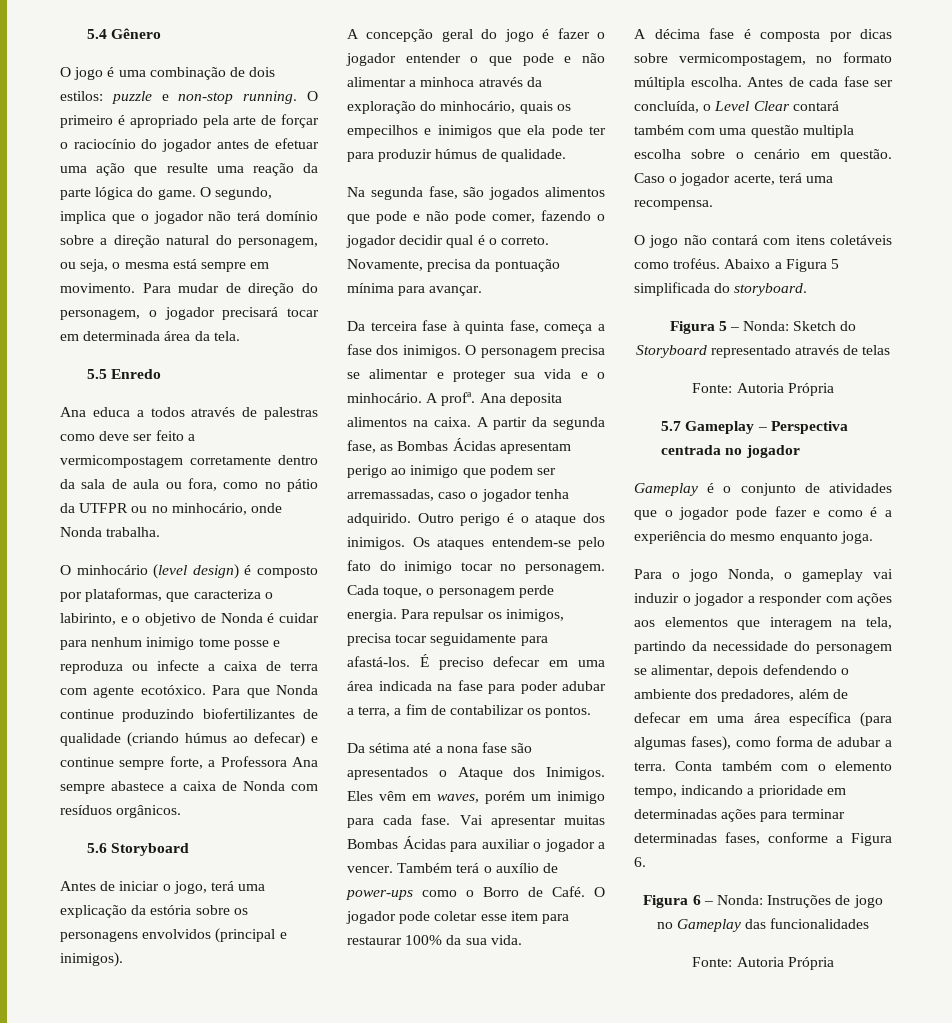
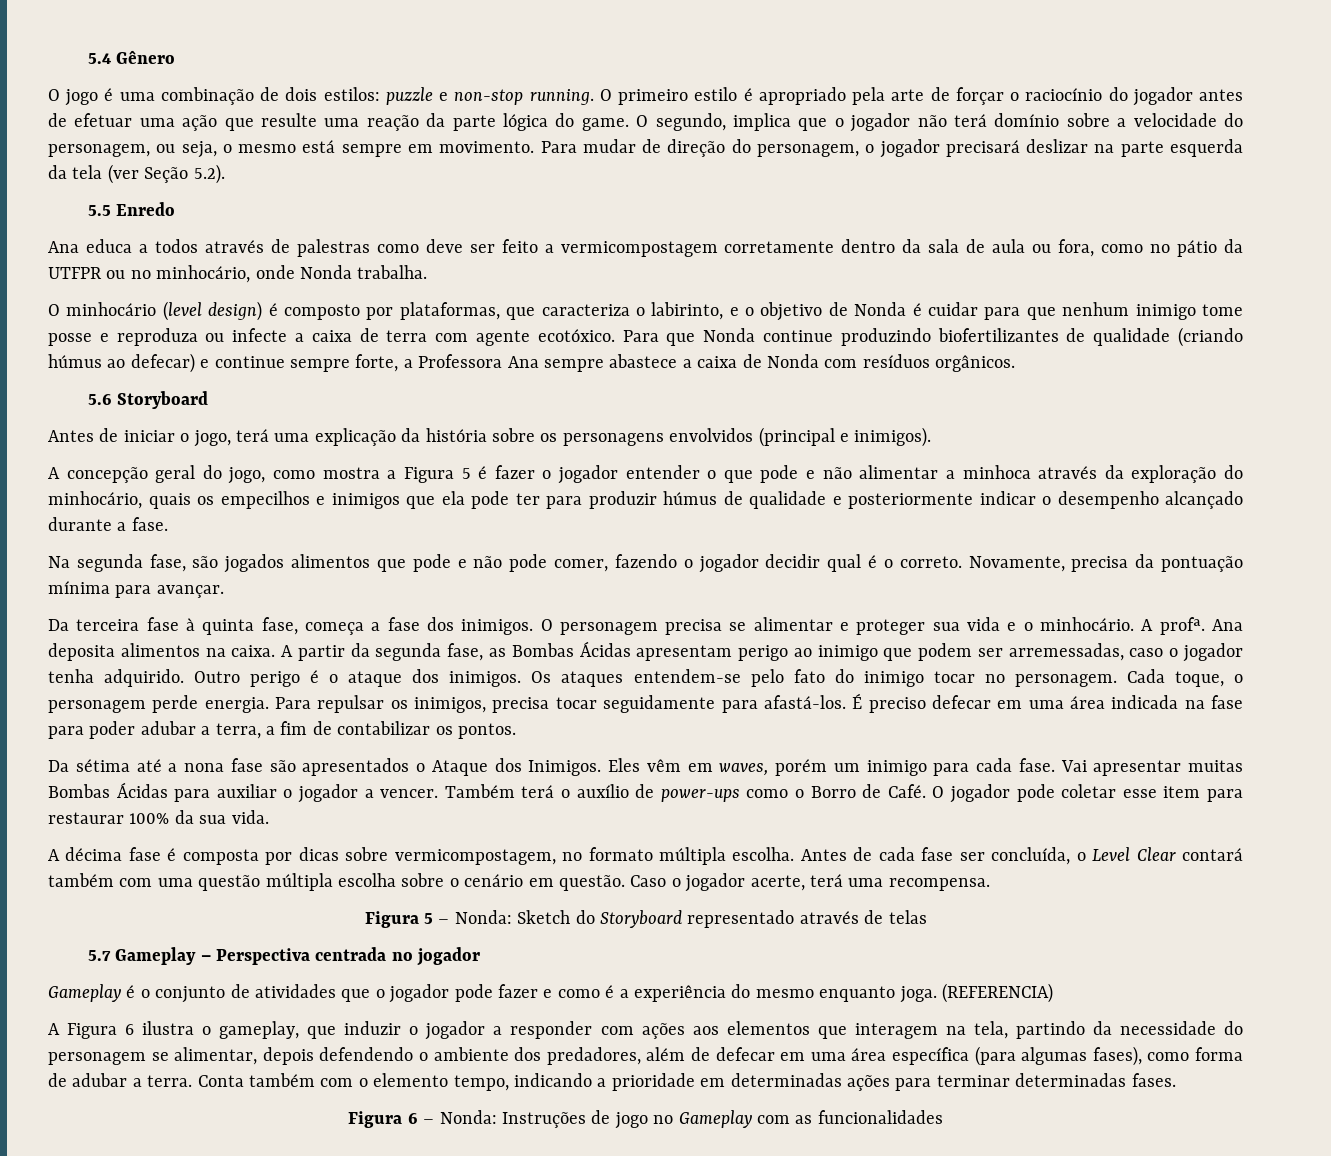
- O primeiro é apropriado pela arte de forçar o raciocínio do jogador antes de efetuar uma ação que resulte uma reação da parte lógica do game.
+ O primeiro estilo é apropriado pela arte de forçar o raciocínio do jogador antes de efetuar uma ação que resulte uma reação da parte lógica do game.
- O segundo, implica que o jogador não terá domínio sobre a direção natural do personagem, ou seja, o mesma está sempre em movimento.
+ O segundo, implica que o jogador não terá domínio sobre a velocidade do personagem, ou seja, o mesmo está sempre em movimento.
- Para mudar de direção do personagem, o jogador precisará tocar em determinada área da tela.
+ Para mudar de direção do personagem, o jogador precisará deslizar na parte esquerda da tela (ver Seção 5.2).
- O minhocário (level design) é composto por plataformas, que caracteriza o labirinto, e o objetivo de Nonda é cuidar para nenhum inimigo tome posse e reproduza ou infecte a caixa de terra com agente ecotóxico.
+ O minhocário (level design) é composto por plataformas, que caracteriza o labirinto, e o objetivo de Nonda é cuidar para que nenhum inimigo tome posse e reproduza ou infecte a caixa de terra com agente ecotóxico.
- Antes de iniciar o jogo, terá uma explicação da estória sobre os personagens envolvidos (principal e inimigos).
+ Antes de iniciar o jogo, terá uma explicação da história sobre os personagens envolvidos (principal e inimigos).
- A concepção geral do jogo é fazer o jogador entender o que pode e não alimentar a minhoca através da exploração do minhocário, quais os empecilhos e inimigos que ela pode ter para produzir húmus de qualidade.
+ A concepção geral do jogo, como mostra a Figura 5 é fazer o jogador entender o que pode e não alimentar a minhoca através da exploração do minhocário, quais os empecilhos e inimigos que ela pode ter para produzir húmus de qualidade e posteriormente indicar o desempenho alcançado durante a fase.
- A partir da segunda fase, as Bombas Ácidas apresentam perigo ao inimigo que podem ser arremassadas, caso o jogador tenha adquirido.
+ A partir da segunda fase, as Bombas Ácidas apresentam perigo ao inimigo que podem ser arremessadas, caso o jogador tenha adquirido.
- Antes de cada fase ser concluída, o Level Clear contará também com uma questão multipla escolha sobre o cenário em questão.
+ Antes de cada fase ser concluída, o Level Clear contará também com uma questão múltipla escolha sobre o cenário em questão.
- O jogo não contará com itens coletáveis como troféus. Abaixo a Figura 5 simplificada do storyboard.
  Figura 5 – Nonda: Sketch do Storyboard representado através de telas
- Fonte: Autoria Própria
- Gameplay é o conjunto de atividades que o jogador pode fazer e como é a experiência do mesmo enquanto joga.
- Para o jogo Nonda, o gameplay vai induzir o jogador a responder com ações aos elementos que interagem na tela, partindo da necessidade do personagem se alimentar, depois defendendo o ambiente dos predadores, além de defecar em uma área específica (para algumas fases), como forma de adubar a terra.
+ Gameplay é o conjunto de atividades que o jogador pode fazer e como é a experiência do mesmo enquanto joga. (REFERENCIA)
+ A Figura 6 ilustra o gameplay, que induzir o jogador a responder com ações aos elementos que interagem na tela, partindo da necessidade do personagem se alimentar, depois defendendo o ambiente dos predadores, além de defecar em uma área específica (para algumas fases), como forma de adubar a terra.
- Conta também com o elemento tempo, indicando a prioridade em determinadas ações para terminar determinadas fases, conforme a Figura 6.
+ Conta também com o elemento tempo, indicando a prioridade em determinadas ações para terminar determinadas fases.
- Figura 6 – Nonda: Instruções de jogo no Gameplay das funcionalidades
- Fonte: Autoria Própria
+ Figura 6 – Nonda: Instruções de jogo no Gameplay com as funcionalidades

